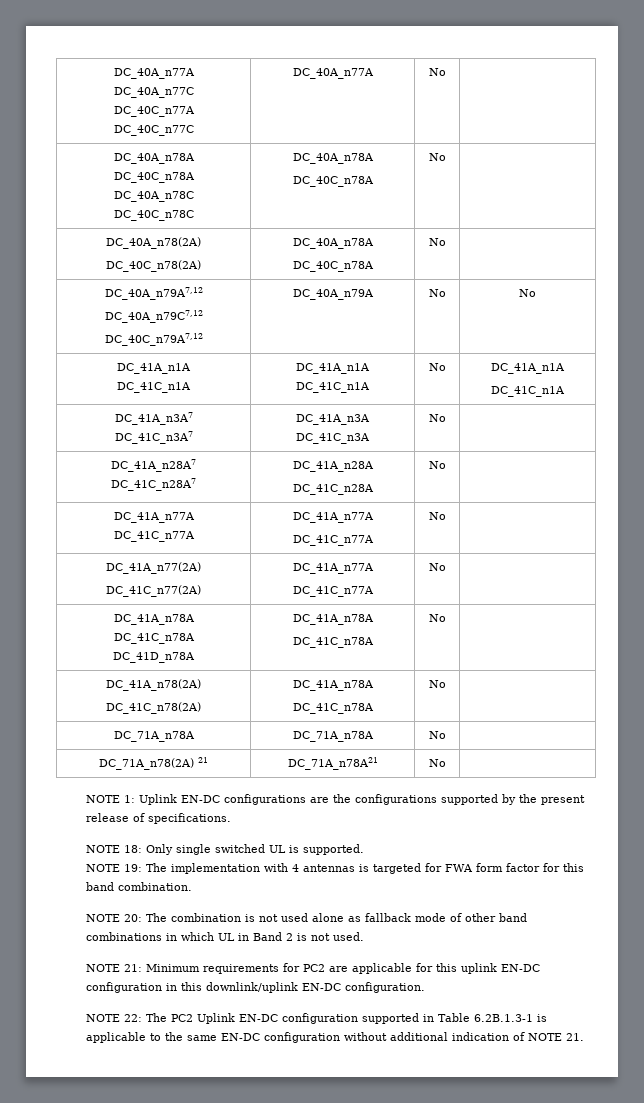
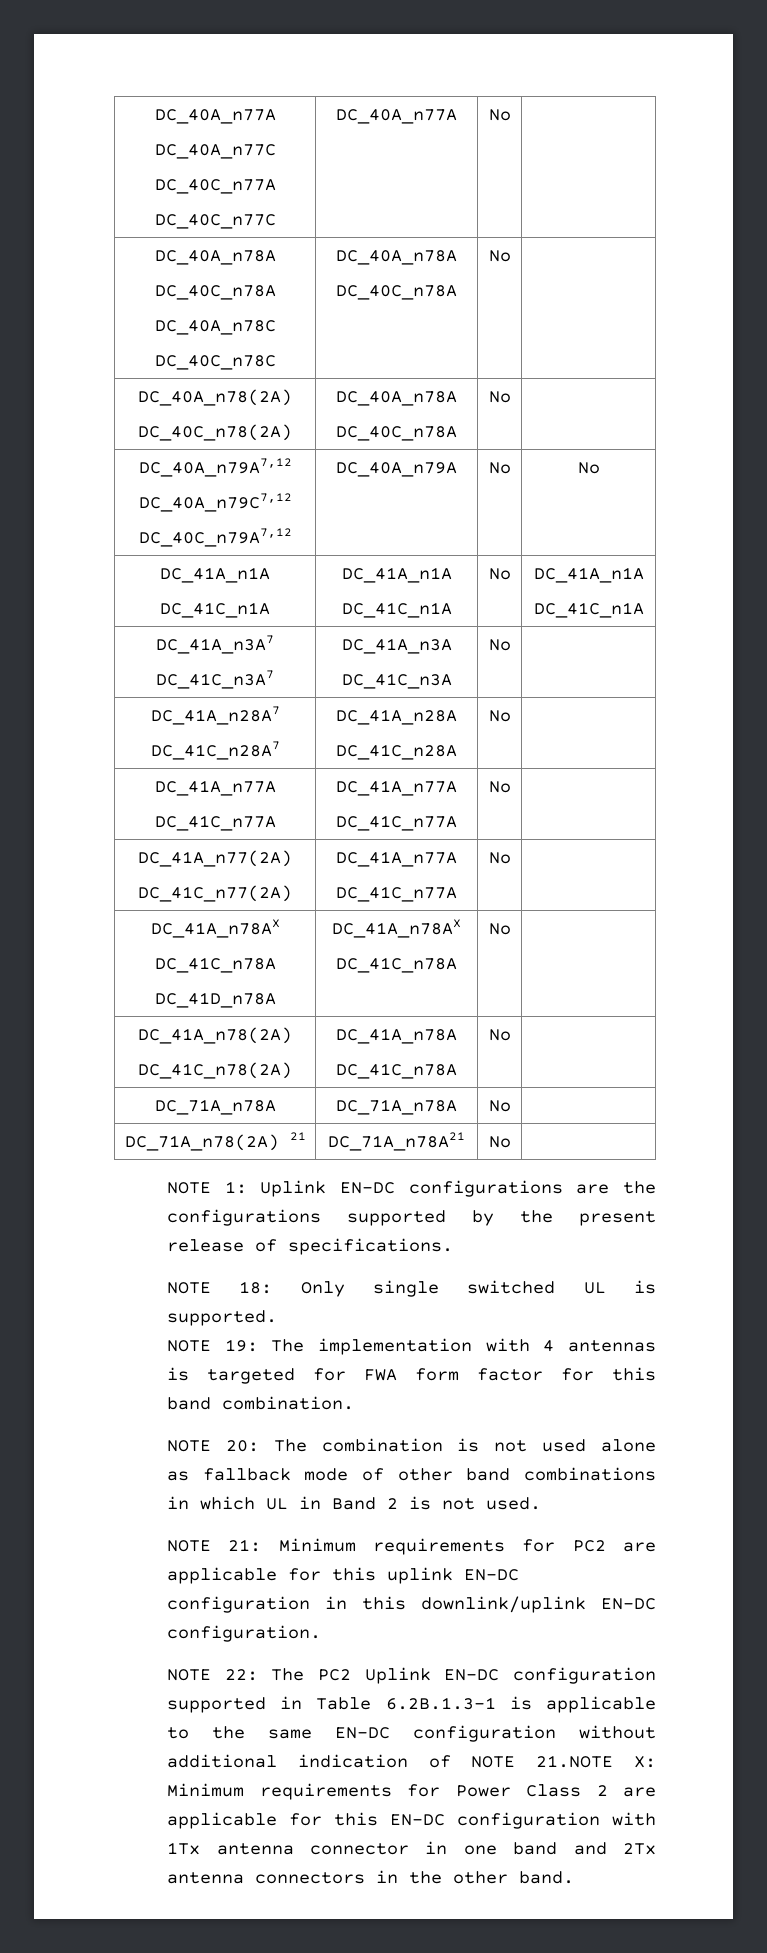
  DC_41A_n77(2A)
  DC_41C_n77(2A) | DC_41A_n77A
  DC_41C_n77A | No |
- DC_41A_n78A
+ DC_41A_n78AX
  DC_41C_n78A
- DC_41D_n78A | DC_41A_n78A
+ DC_41D_n78A | DC_41A_n78AX
- NOTE 22: The PC2 Uplink EN-DC configuration supported in Table 6.2B.1.3-1 is applicable to the same EN-DC configuration without additional indication of NOTE 21.
+ NOTE 22: The PC2 Uplink EN-DC configuration supported in Table 6.2B.1.3-1 is applicable to the same EN-DC configuration without additional indication of NOTE 21.NOTE X: Minimum requirements for Power Class 2 are applicable for this EN-DC configuration with 1Tx antenna connector in one band and 2Tx antenna connectors in the other band.

